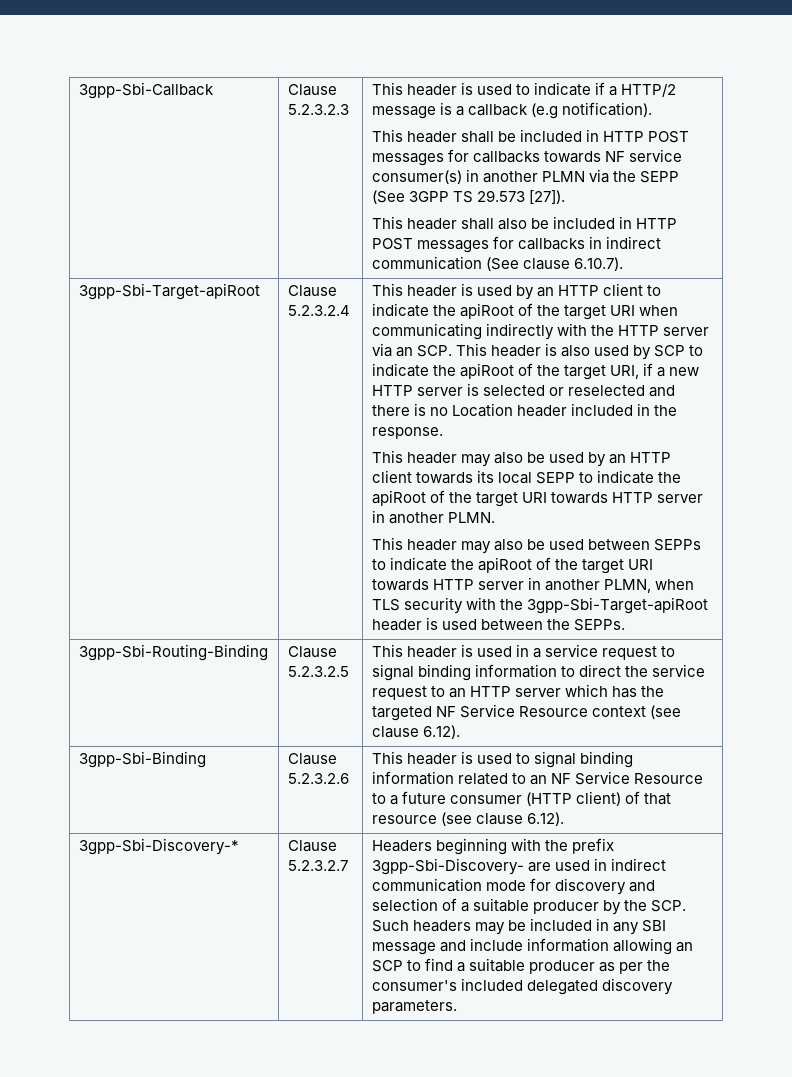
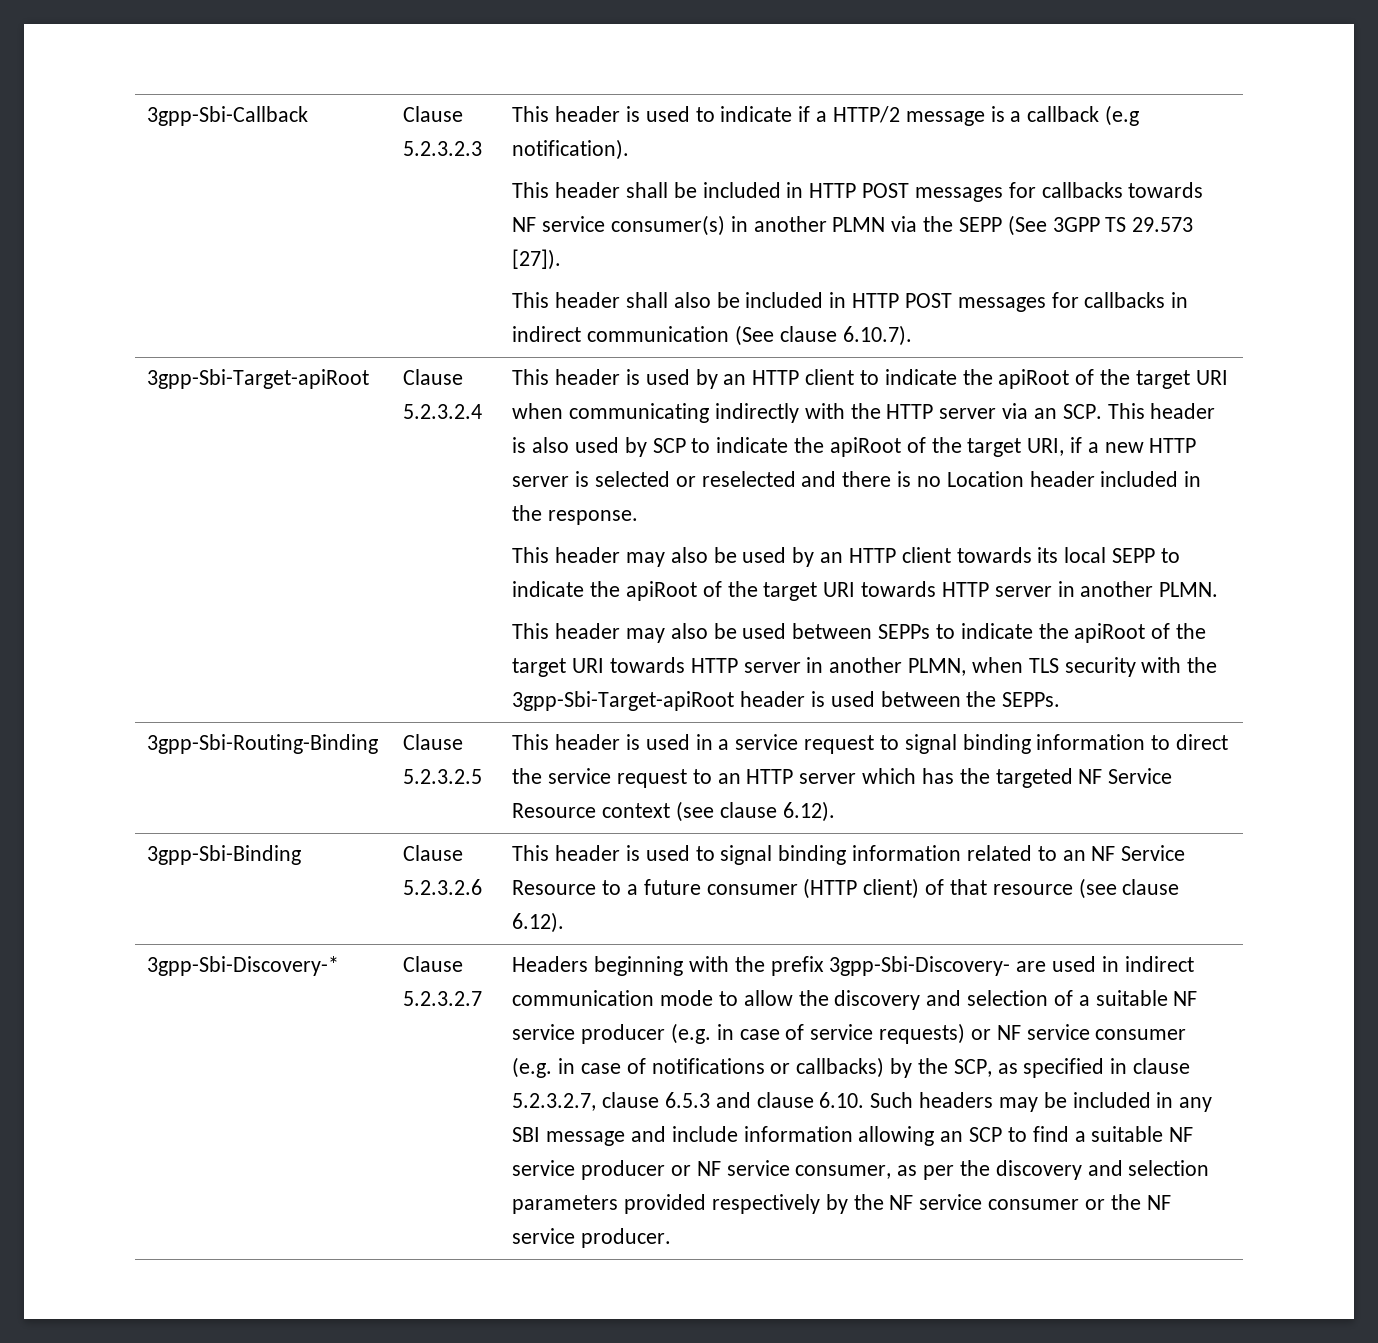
- Headers beginning with the prefix 3gpp-Sbi-Discovery- are used in indirect communication mode for discovery and selection of a suitable producer by the SCP. Such headers may be included in any SBI message and include information allowing an SCP to find a suitable producer as per the consumer's included delegated discovery parameters.
+ Headers beginning with the prefix 3gpp-Sbi-Discovery- are used in indirect communication mode to allow the discovery and selection of a suitable NF service producer (e.g. in case of service requests) or NF service consumer (e.g. in case of notifications or callbacks) by the SCP, as specified in clause 5.2.3.2.7, clause 6.5.3 and clause 6.10. Such headers may be included in any SBI message and include information allowing an SCP to find a suitable NF service producer or NF service consumer, as per the discovery and selection parameters provided respectively by the NF service consumer or the NF service producer.

